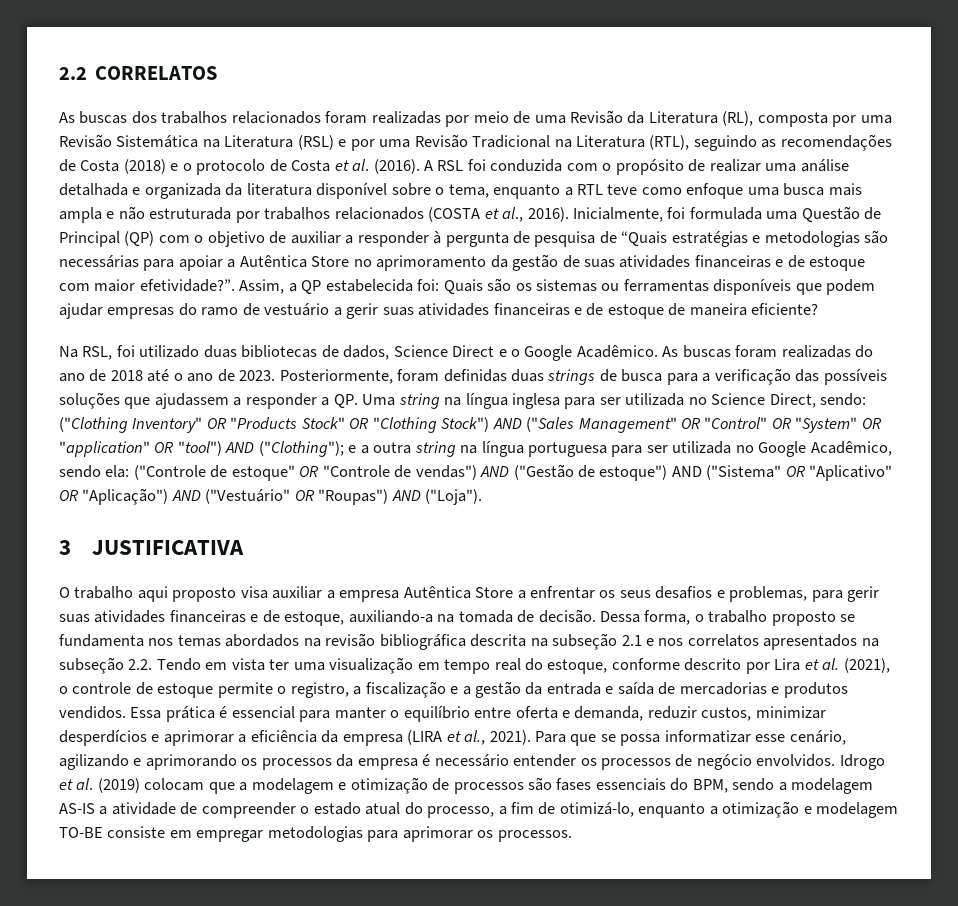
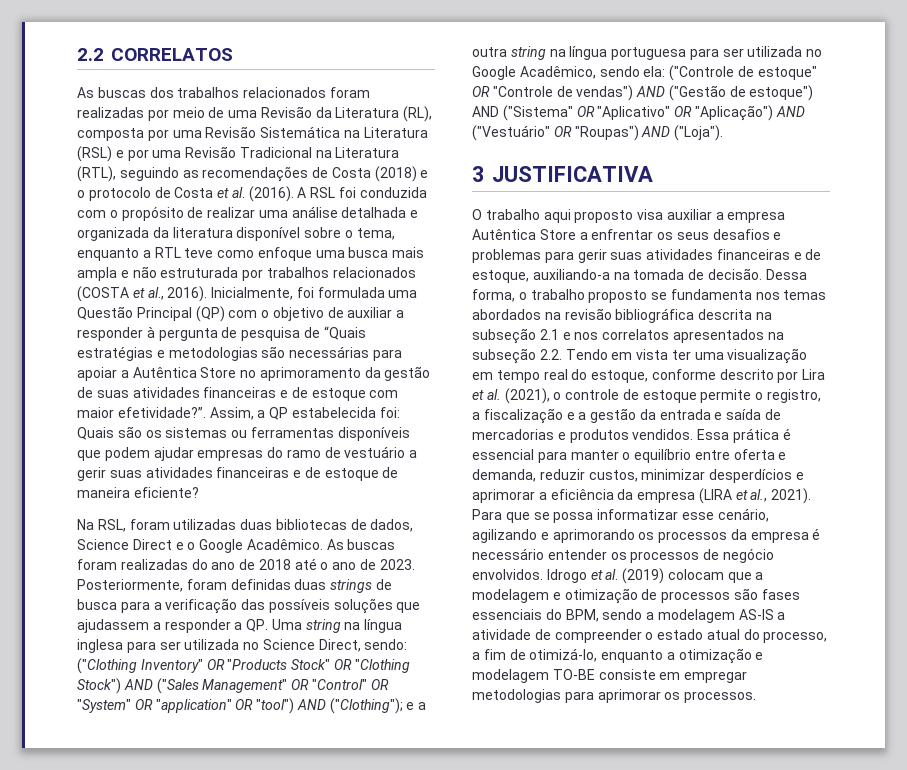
- Inicialmente, foi formulada uma Questão de Principal (QP) com o objetivo de auxiliar a responder à pergunta de pesquisa de “Quais estratégias e metodologias são necessárias para apoiar a Autêntica Store no aprimoramento da gestão de suas atividades financeiras e de estoque com maior efetividade?”.
+ Inicialmente, foi formulada uma Questão Principal (QP) com o objetivo de auxiliar a responder à pergunta de pesquisa de “Quais estratégias e metodologias são necessárias para apoiar a Autêntica Store no aprimoramento da gestão de suas atividades financeiras e de estoque com maior efetividade?”.
- Na RSL, foi utilizado duas bibliotecas de dados, Science Direct e o Google Acadêmico.
+ Na RSL, foram utilizadas duas bibliotecas de dados, Science Direct e o Google Acadêmico.
- O trabalho aqui proposto visa auxiliar a empresa Autêntica Store a enfrentar os seus desafios e problemas, para gerir suas atividades financeiras e de estoque, auxiliando-a na tomada de decisão.
+ O trabalho aqui proposto visa auxiliar a empresa Autêntica Store a enfrentar os seus desafios e problemas para gerir suas atividades financeiras e de estoque, auxiliando-a na tomada de decisão.

